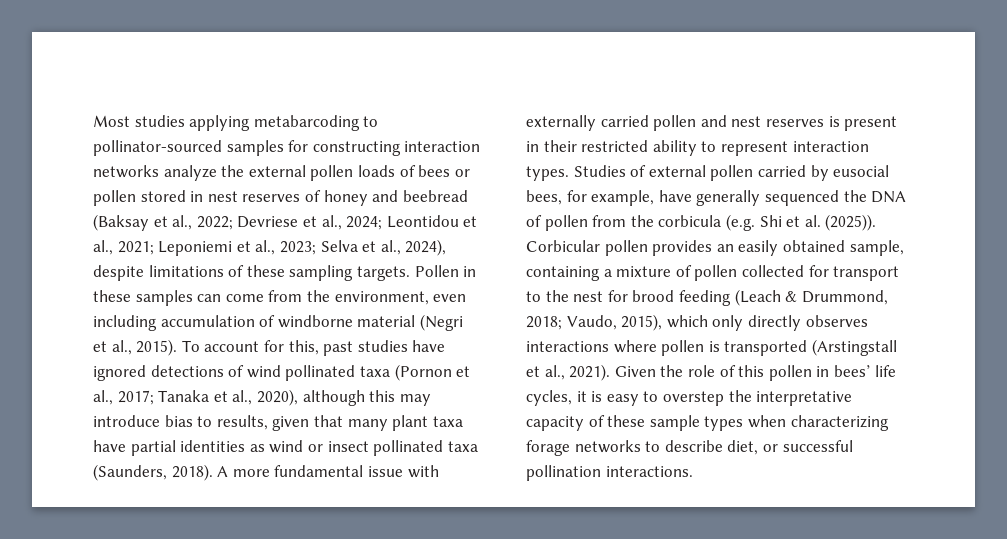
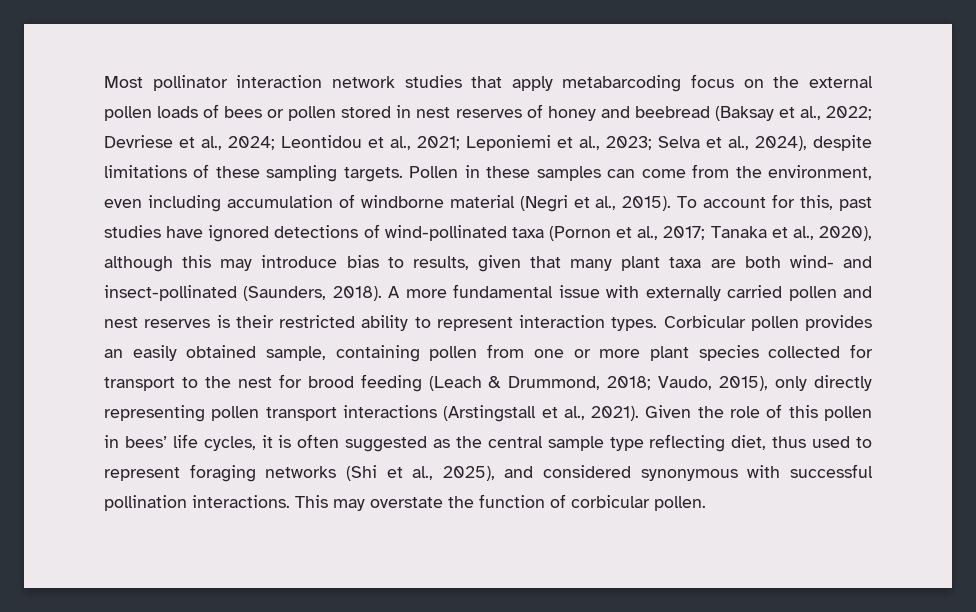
- Most studies applying metabarcoding to pollinator-sourced samples for constructing interaction networks analyze the external pollen loads of bees or pollen stored in nest reserves of honey and beebread (Baksay et al., 2022; Devriese et al., 2024; Leontidou et al., 2021; Leponiemi et al., 2023; Selva et al., 2024), despite limitations of these sampling targets.
+ Most pollinator interaction network studies that apply metabarcoding focus on the external pollen loads of bees or pollen stored in nest reserves of honey and beebread (Baksay et al., 2022; Devriese et al., 2024; Leontidou et al., 2021; Leponiemi et al., 2023; Selva et al., 2024), despite limitations of these sampling targets.
- To account for this, past studies have ignored detections of wind pollinated taxa (Pornon et al., 2017; Tanaka et al., 2020), although this may introduce bias to results, given that many plant taxa have partial identities as wind or insect pollinated taxa (Saunders, 2018).
+ To account for this, past studies have ignored detections of wind-pollinated taxa (Pornon et al., 2017; Tanaka et al., 2020), although this may introduce bias to results, given that many plant taxa are both wind- and insect-pollinated (Saunders, 2018).
- A more fundamental issue with externally carried pollen and nest reserves is present in their restricted ability to represent interaction types.
+ A more fundamental issue with externally carried pollen and nest reserves is their restricted ability to represent interaction types.
- Studies of external pollen carried by eusocial bees, for example, have generally sequenced the DNA of pollen from the corbicula (e.g. Shi et al. (2025)).
- Corbicular pollen provides an easily obtained sample, containing a mixture of pollen collected for transport to the nest for brood feeding (Leach & Drummond, 2018; Vaudo, 2015), which only directly observes interactions where pollen is transported (Arstingstall et al., 2021).
+ Corbicular pollen provides an easily obtained sample, containing pollen from one or more plant species collected for transport to the nest for brood feeding (Leach & Drummond, 2018; Vaudo, 2015), only directly representing pollen transport interactions (Arstingstall et al., 2021).
- Given the role of this pollen in bees’ life cycles, it is easy to overstep the interpretative capacity of these sample types when characterizing forage networks to describe diet, or successful pollination interactions.
+ Given the role of this pollen in bees’ life cycles, it is often suggested as the central sample type reflecting diet, thus used to represent foraging networks (Shi et al., 2025), and considered synonymous with successful pollination interactions. This may overstate the function of corbicular pollen.

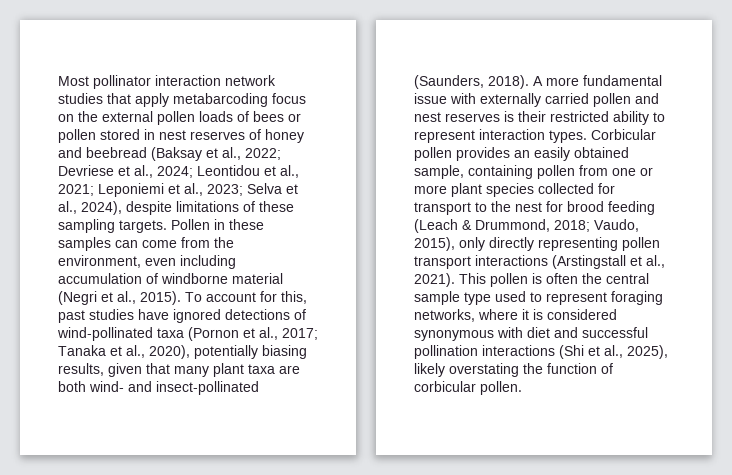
- To account for this, past studies have ignored detections of wind-pollinated taxa (Pornon et al., 2017; Tanaka et al., 2020), although this may introduce bias to results, given that many plant taxa are both wind- and insect-pollinated (Saunders, 2018).
+ To account for this, past studies have ignored detections of wind-pollinated taxa (Pornon et al., 2017; Tanaka et al., 2020), potentially biasing results, given that many plant taxa are both wind- and insect-pollinated (Saunders, 2018).
- Given the role of this pollen in bees’ life cycles, it is often suggested as the central sample type reflecting diet, thus used to represent foraging networks (Shi et al., 2025), and considered synonymous with successful pollination interactions. This may overstate the function of corbicular pollen.
+ This pollen is often the central sample type used to represent foraging networks, where it is considered synonymous with diet and successful pollination interactions (Shi et al., 2025), likely overstating the function of corbicular pollen.

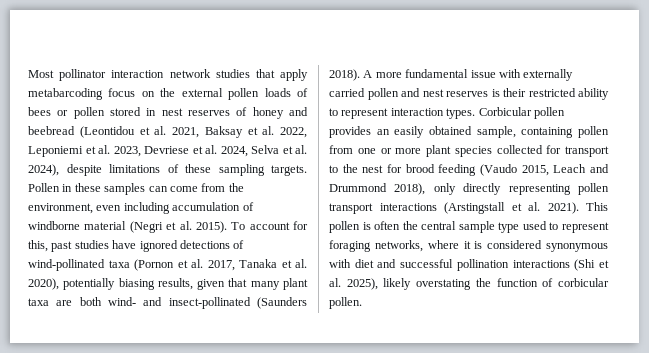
- Most pollinator interaction network studies that apply metabarcoding focus on the external pollen loads of bees or pollen stored in nest reserves of honey and beebread (Baksay et al., 2022; Devriese et al., 2024; Leontidou et al., 2021; Leponiemi et al., 2023; Selva et al., 2024), despite limitations of these sampling targets.
+ Most pollinator interaction network studies that apply metabarcoding focus on the external pollen loads of bees or pollen stored in nest reserves of honey and beebread (Leontidou et al. 2021, Baksay et al. 2022, Leponiemi et al. 2023, Devriese et al. 2024, Selva et al. 2024), despite limitations of these sampling targets.
- Pollen in these samples can come from the environment, even including accumulation of windborne material (Negri et al., 2015).
+ Pollen in these samples can come from the environment, even including accumulation of windborne material (Negri et al. 2015).
- To account for this, past studies have ignored detections of wind-pollinated taxa (Pornon et al., 2017; Tanaka et al., 2020), potentially biasing results, given that many plant taxa are both wind- and insect-pollinated (Saunders, 2018).
+ To account for this, past studies have ignored detections of wind-pollinated taxa (Pornon et al. 2017, Tanaka et al. 2020), potentially biasing results, given that many plant taxa are both wind- and insect-pollinated (Saunders 2018).
- Corbicular pollen provides an easily obtained sample, containing pollen from one or more plant species collected for transport to the nest for brood feeding (Leach & Drummond, 2018; Vaudo, 2015), only directly representing pollen transport interactions (Arstingstall et al., 2021).
+ Corbicular pollen provides an easily obtained sample, containing pollen from one or more plant species collected for transport to the nest for brood feeding (Vaudo 2015, Leach and Drummond 2018), only directly representing pollen transport interactions (Arstingstall et al. 2021).
- This pollen is often the central sample type used to represent foraging networks, where it is considered synonymous with diet and successful pollination interactions (Shi et al., 2025), likely overstating the function of corbicular pollen.
+ This pollen is often the central sample type used to represent foraging networks, where it is considered synonymous with diet and successful pollination interactions (Shi et al. 2025), likely overstating the function of corbicular pollen.

